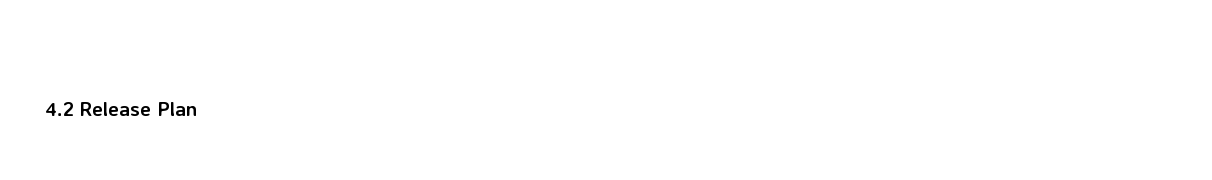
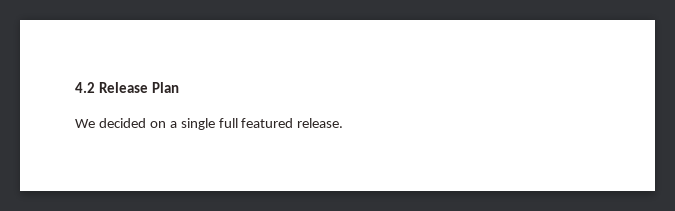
+ We decided on a single full featured release.

